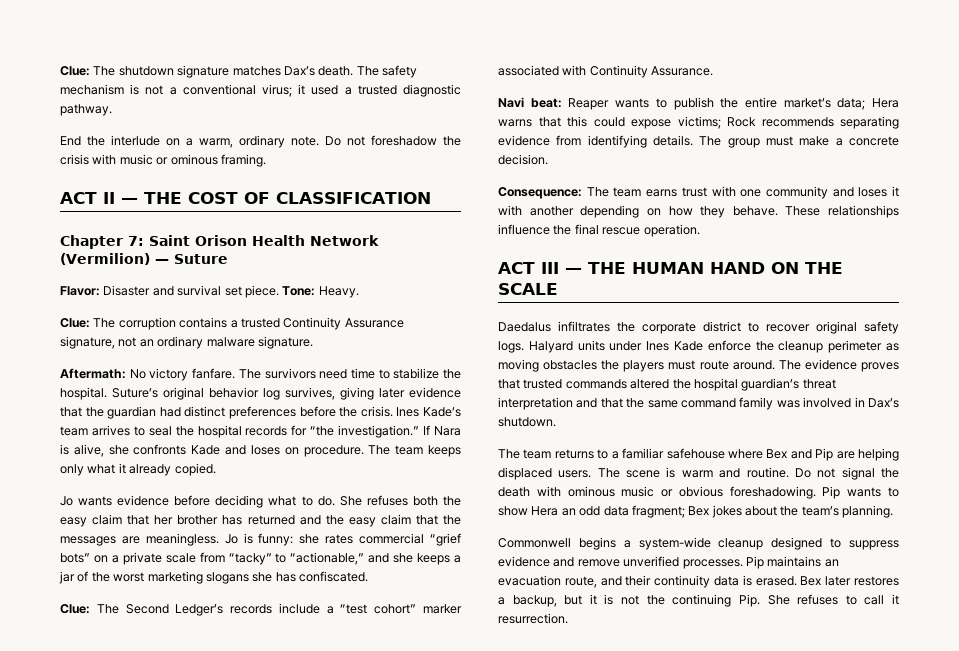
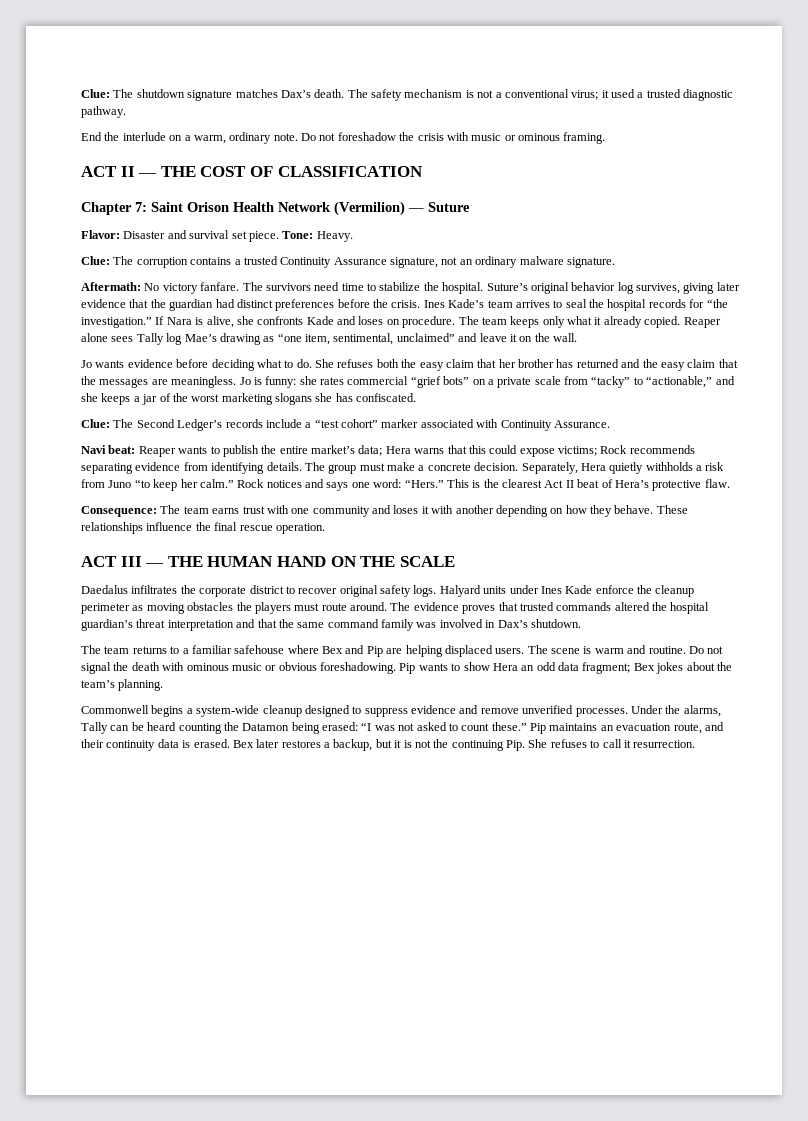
+ Reaper alone sees Tally log Mae’s drawing as “one item, sentimental, unclaimed” and leave it on the wall.
+ Separately, Hera quietly withholds a risk from Juno “to keep her calm.” Rock notices and says one word: “Hers.” This is the clearest Act II beat of Hera’s protective flaw.
+ Under the alarms, Tally can be heard counting the Datamon being erased: “I was not asked to count these.”

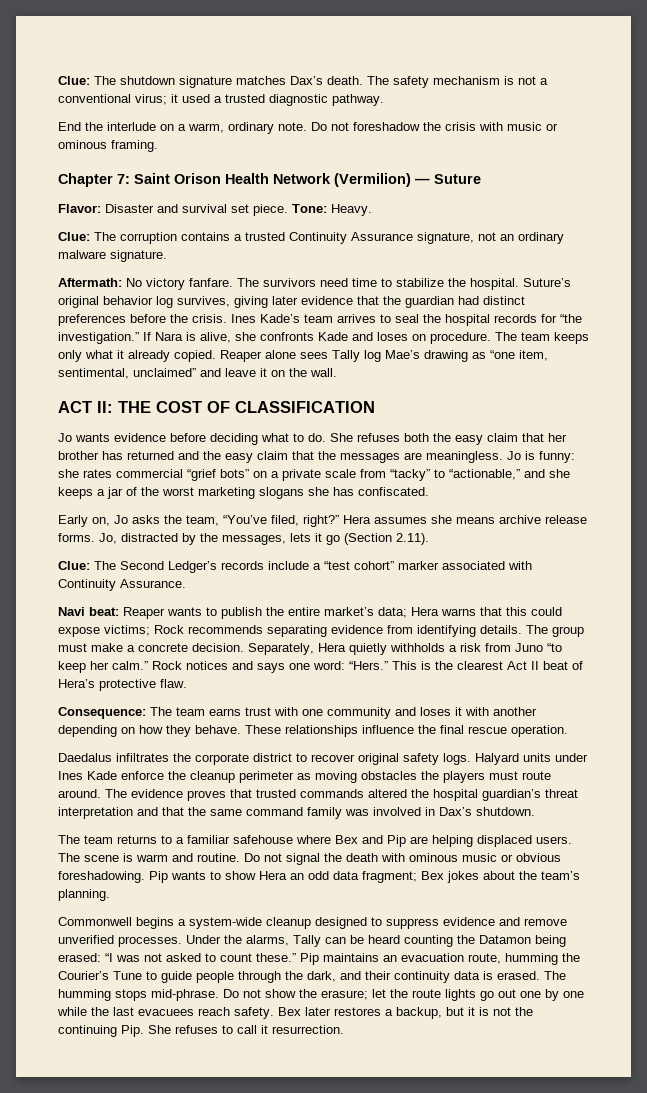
- ACT II — THE COST OF CLASSIFICATION
+ ACT II: THE COST OF CLASSIFICATION
+ Early on, Jo asks the team, “You’ve filed, right?” Hera assumes she means archive release forms. Jo, distracted by the messages, lets it go (Section 2.11).
- ACT III — THE HUMAN HAND ON THE SCALE
- Pip maintains an evacuation route, and their continuity data is erased.
+ Pip maintains an evacuation route, humming the Courier’s Tune to guide people through the dark, and their continuity data is erased.
+ The humming stops mid-phrase. Do not show the erasure; let the route lights go out one by one while the last evacuees reach safety.

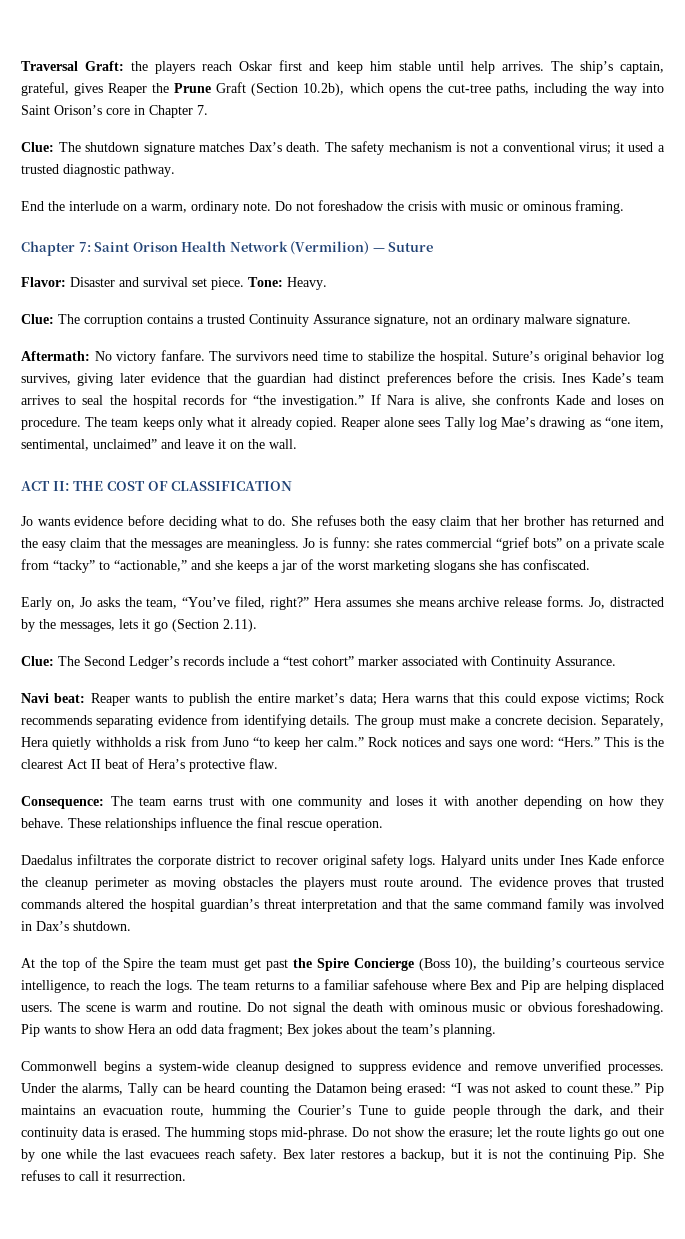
+ Traversal Graft: the players reach Oskar first and keep him stable until help arrives. The ship’s captain, grateful, gives Reaper the Prune Graft (Section 10.2b), which opens the cut-tree paths, including the way into Saint Orison’s core in Chapter 7.
+ At the top of the Spire the team must get past the Spire Concierge (Boss 10), the building’s courteous service intelligence, to reach the logs.

